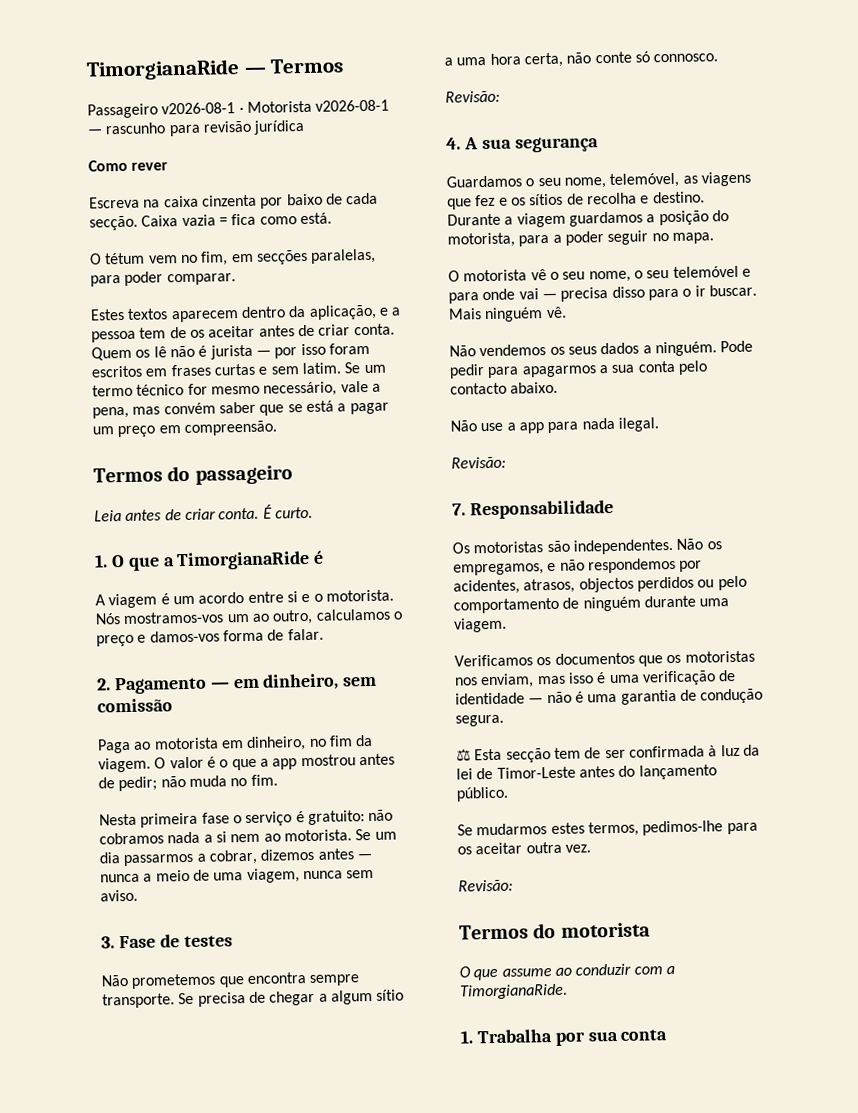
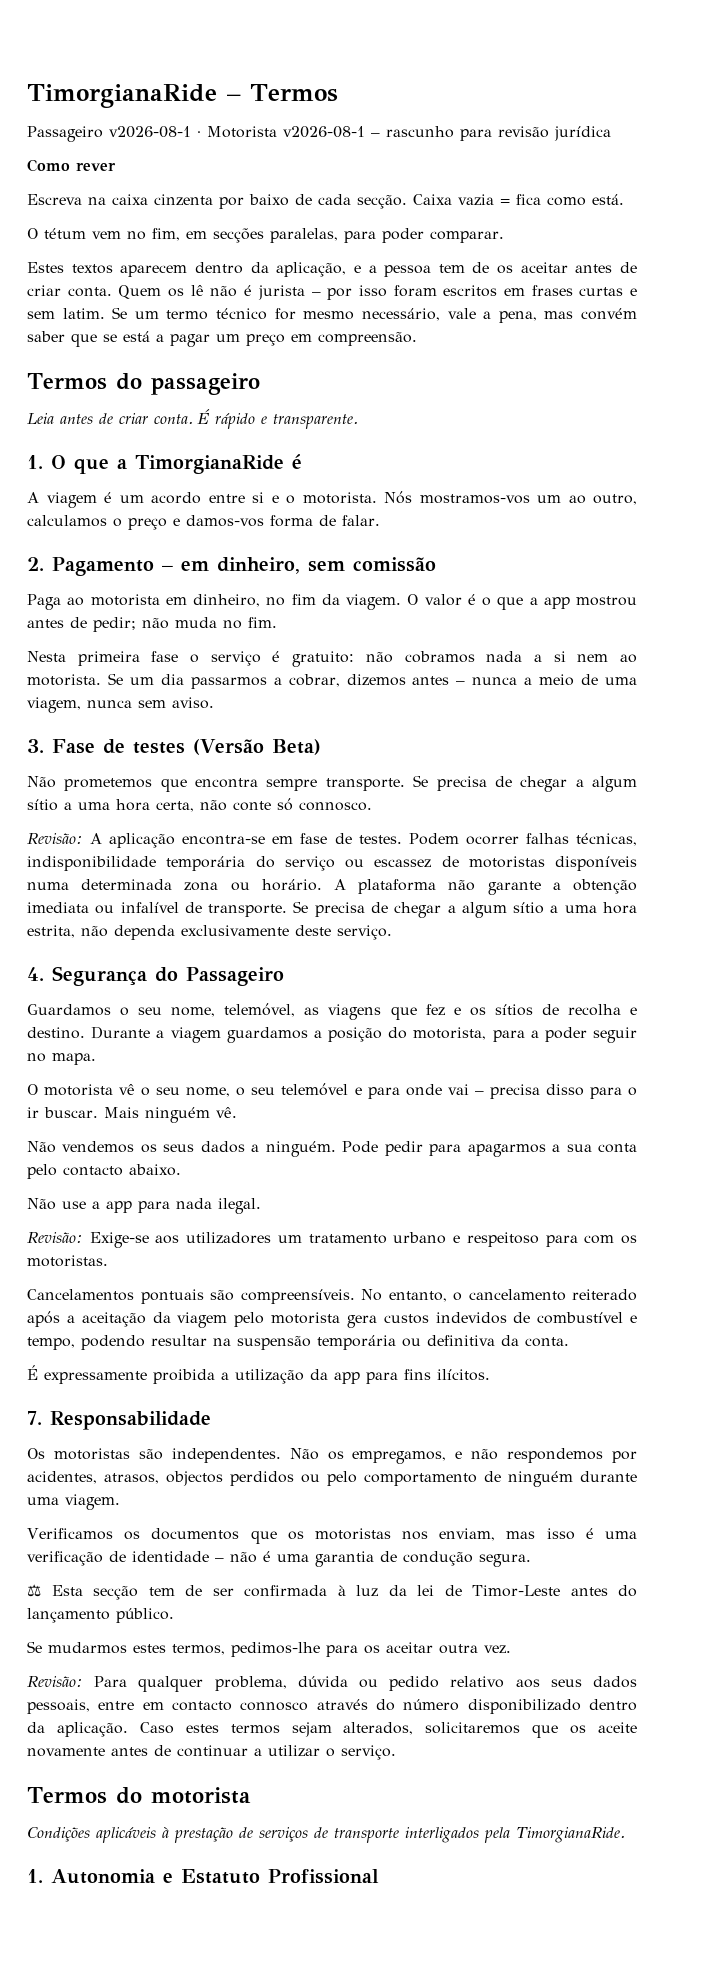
- TimorgianaRide — Termos
+ TimorgianaRide – Termos
- Passageiro v2026-08-1 · Motorista v2026-08-1 — rascunho para revisão jurídica
+ Passageiro v2026-08-1 · Motorista v2026-08-1 – rascunho para revisão jurídica
- Quem os lê não é jurista — por isso foram escritos em frases curtas e sem latim.
+ Quem os lê não é jurista – por isso foram escritos em frases curtas e sem latim.
- É curto.
+ É rápido e transparente.
- 2. Pagamento — em dinheiro, sem comissão
+ 2. Pagamento – em dinheiro, sem comissão
- Se um dia passarmos a cobrar, dizemos antes — nunca a meio de uma viagem, nunca sem aviso.
+ Se um dia passarmos a cobrar, dizemos antes – nunca a meio de uma viagem, nunca sem aviso.
- 3. Fase de testes
+ 3. Fase de testes (Versão Beta)
  Se precisa de chegar a algum sítio a uma hora certa, não conte só connosco.
- Revisão:
- 4. A sua segurança
+ Revisão: A aplicação encontra-se em fase de testes. Podem ocorrer falhas técnicas, indisponibilidade temporária do serviço ou escassez de motoristas disponíveis numa determinada zona ou horário. A plataforma não garante a obtenção imediata ou infalível de transporte. Se precisa de chegar a algum sítio a uma hora estrita, não dependa exclusivamente deste serviço.
+ 4. Segurança do Passageiro
- O motorista vê o seu nome, o seu telemóvel e para onde vai — precisa disso para o ir buscar.
+ O motorista vê o seu nome, o seu telemóvel e para onde vai – precisa disso para o ir buscar.
  Não use a app para nada ilegal.
- Revisão:
+ Revisão: Exige-se aos utilizadores um tratamento urbano e respeitoso para com os motoristas.
+ Cancelamentos pontuais são compreensíveis. No entanto, o cancelamento reiterado após a aceitação da viagem pelo motorista gera custos indevidos de combustível e tempo, podendo resultar na suspensão temporária ou definitiva da conta.
+ É expressamente proibida a utilização da app para fins ilícitos.
- Verificamos os documentos que os motoristas nos enviam, mas isso é uma verificação de identidade — não é uma garantia de condução segura.
+ Verificamos os documentos que os motoristas nos enviam, mas isso é uma verificação de identidade – não é uma garantia de condução segura.
  Se mudarmos estes termos, pedimos-lhe para os aceitar outra vez.
- Revisão:
+ Revisão: Para qualquer problema, dúvida ou pedido relativo aos seus dados pessoais, entre em contacto connosco através do número disponibilizado dentro da aplicação. Caso estes termos sejam alterados, solicitaremos que os aceite novamente antes de continuar a utilizar o serviço.
  Termos do motorista
- O que assume ao conduzir com a TimorgianaRide.
- 1. Trabalha por sua conta
+ Condições aplicáveis à prestação de serviços de transporte interligados pela TimorgianaRide.
+ 1. Autonomia e Estatuto Profissional

